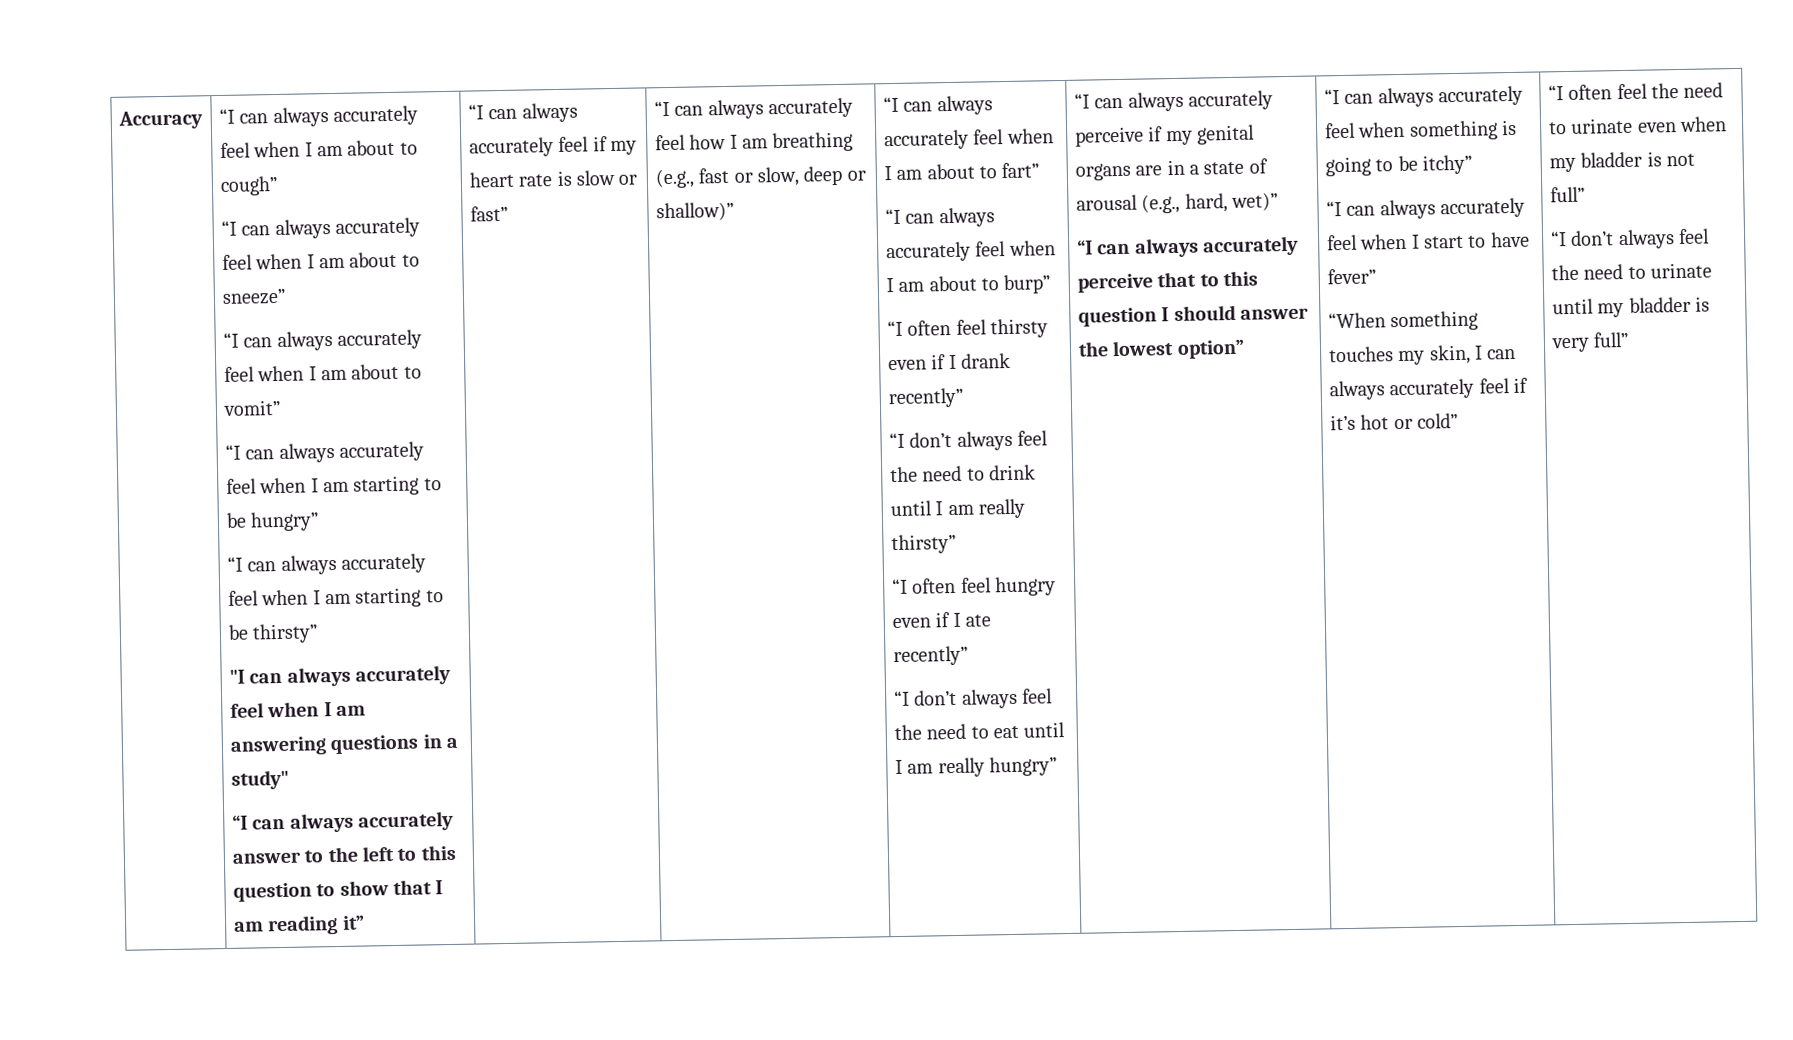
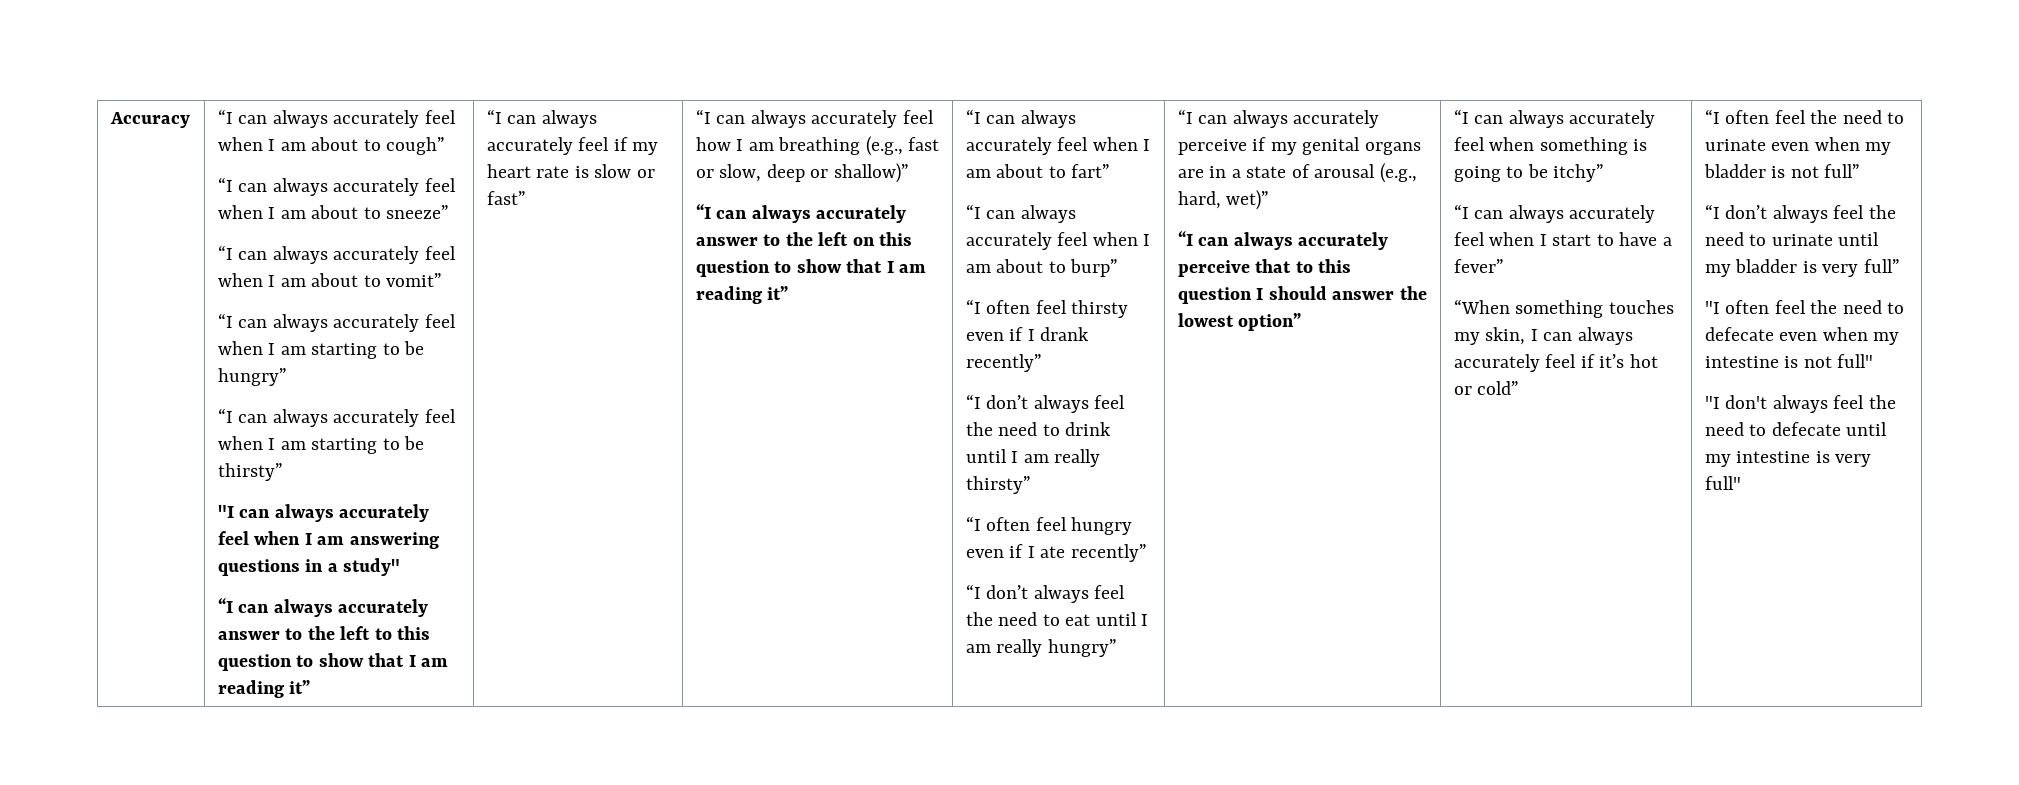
+ “I can always accurately answer to the left on this question to show that I am reading it”
- “I can always accurately feel when I start to have fever”
+ “I can always accurately feel when I start to have a fever”
+ "I often feel the need to defecate even when my intestine is not full"
+ "I don't always feel the need to defecate until my intestine is very full"

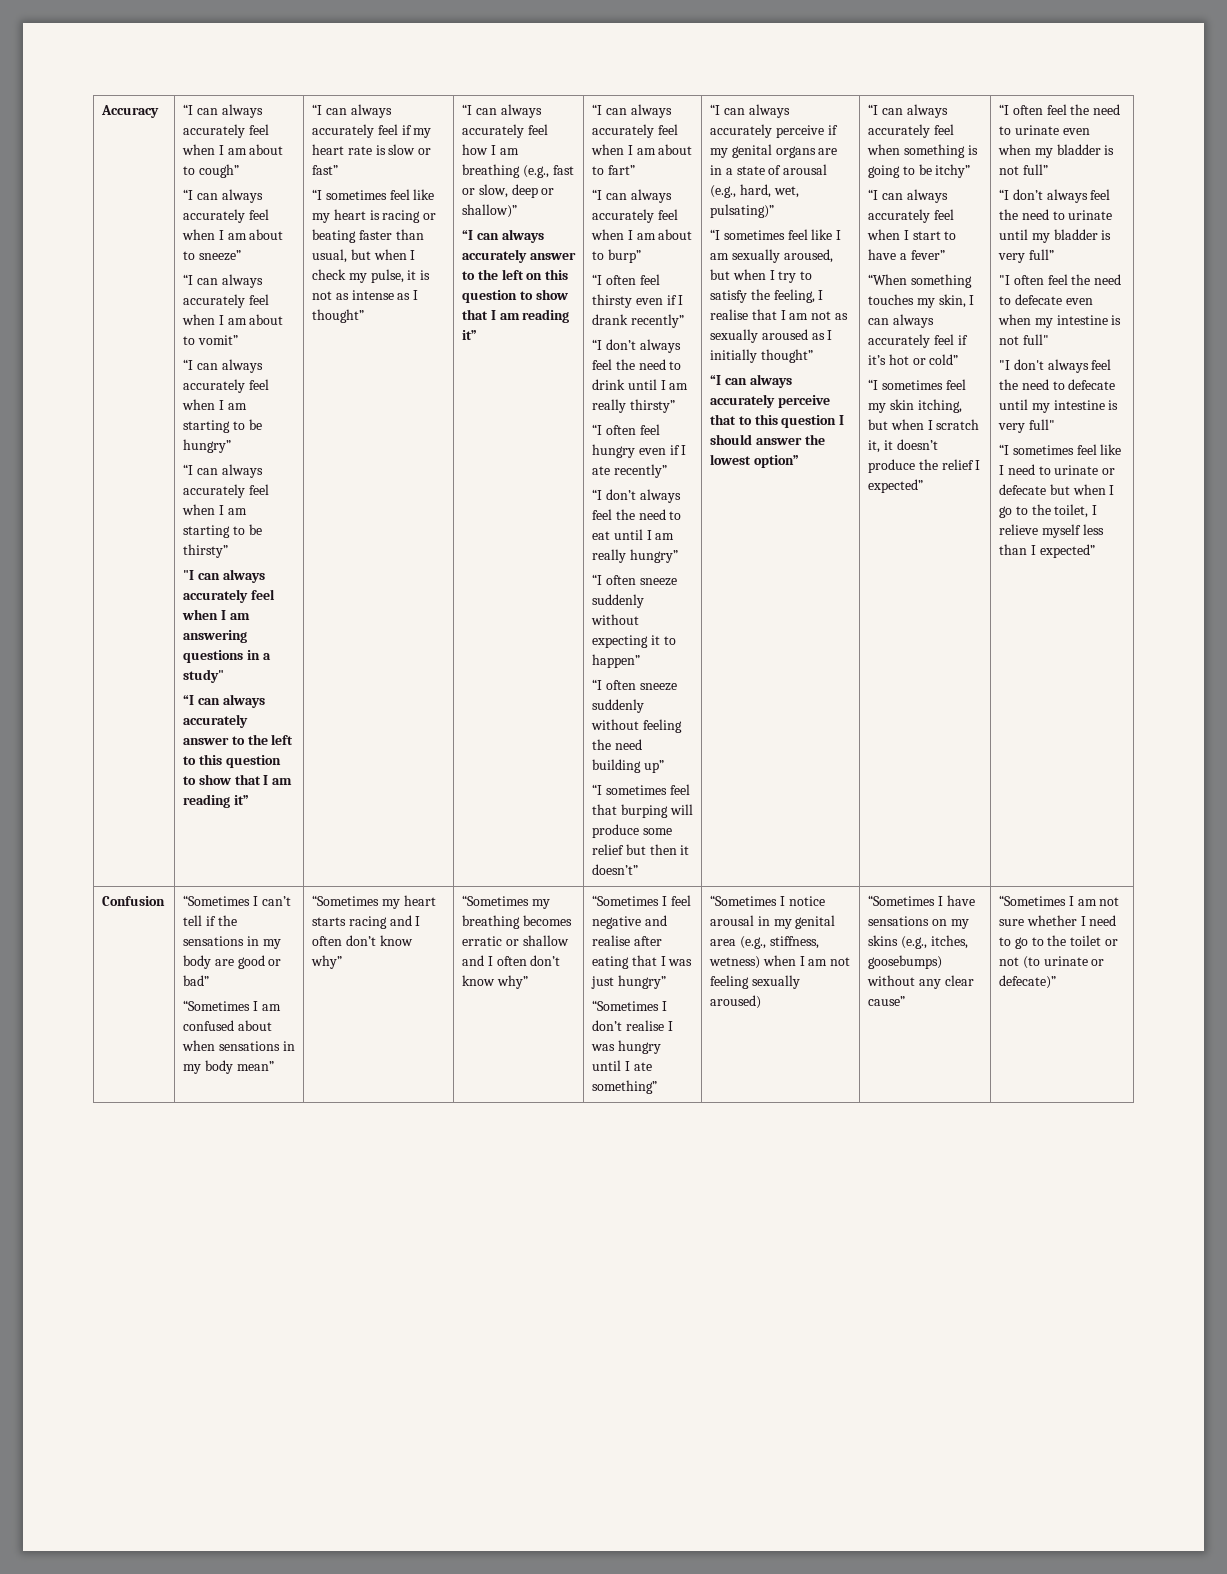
+ “I sometimes feel like my heart is racing or beating faster than usual, but when I check my pulse, it is not as intense as I thought”
+ “I often sneeze suddenly without expecting it to happen”
+ “I often sneeze suddenly without feeling the need building up”
+ “I sometimes feel that burping will produce some relief but then it doesn’t”
- “I can always accurately perceive if my genital organs are in a state of arousal (e.g., hard, wet)”
+ “I can always accurately perceive if my genital organs are in a state of arousal (e.g., hard, wet, pulsating)”
+ “I sometimes feel like I am sexually aroused, but when I try to satisfy the feeling, I realise that I am not as sexually aroused as I initially thought”
+ “I sometimes feel my skin itching, but when I scratch it, it doesn’t produce the relief I expected”
+ “I sometimes feel like I need to urinate or defecate but when I go to the toilet, I relieve myself less than I expected”
+ Confusion | “Sometimes I can’t tell if the sensations in my body are good or bad”
+ “Sometimes I am confused about when sensations in my body mean” | “Sometimes my heart starts racing and I often don’t know why” | “Sometimes my breathing becomes erratic or shallow and I often don’t know why” | “Sometimes I feel negative and realise after eating that I was just hungry”
+ “Sometimes I don’t realise I was hungry until I ate something” | “Sometimes I notice arousal in my genital area (e.g., stiffness, wetness) when I am not feeling sexually aroused) | “Sometimes I have sensations on my skins (e.g., itches, goosebumps) without any clear cause” | “Sometimes I am not sure whether I need to go to the toilet or not (to urinate or defecate)”

